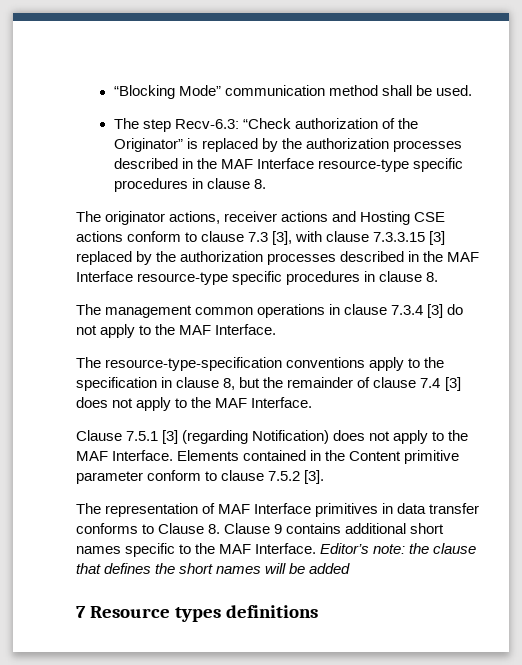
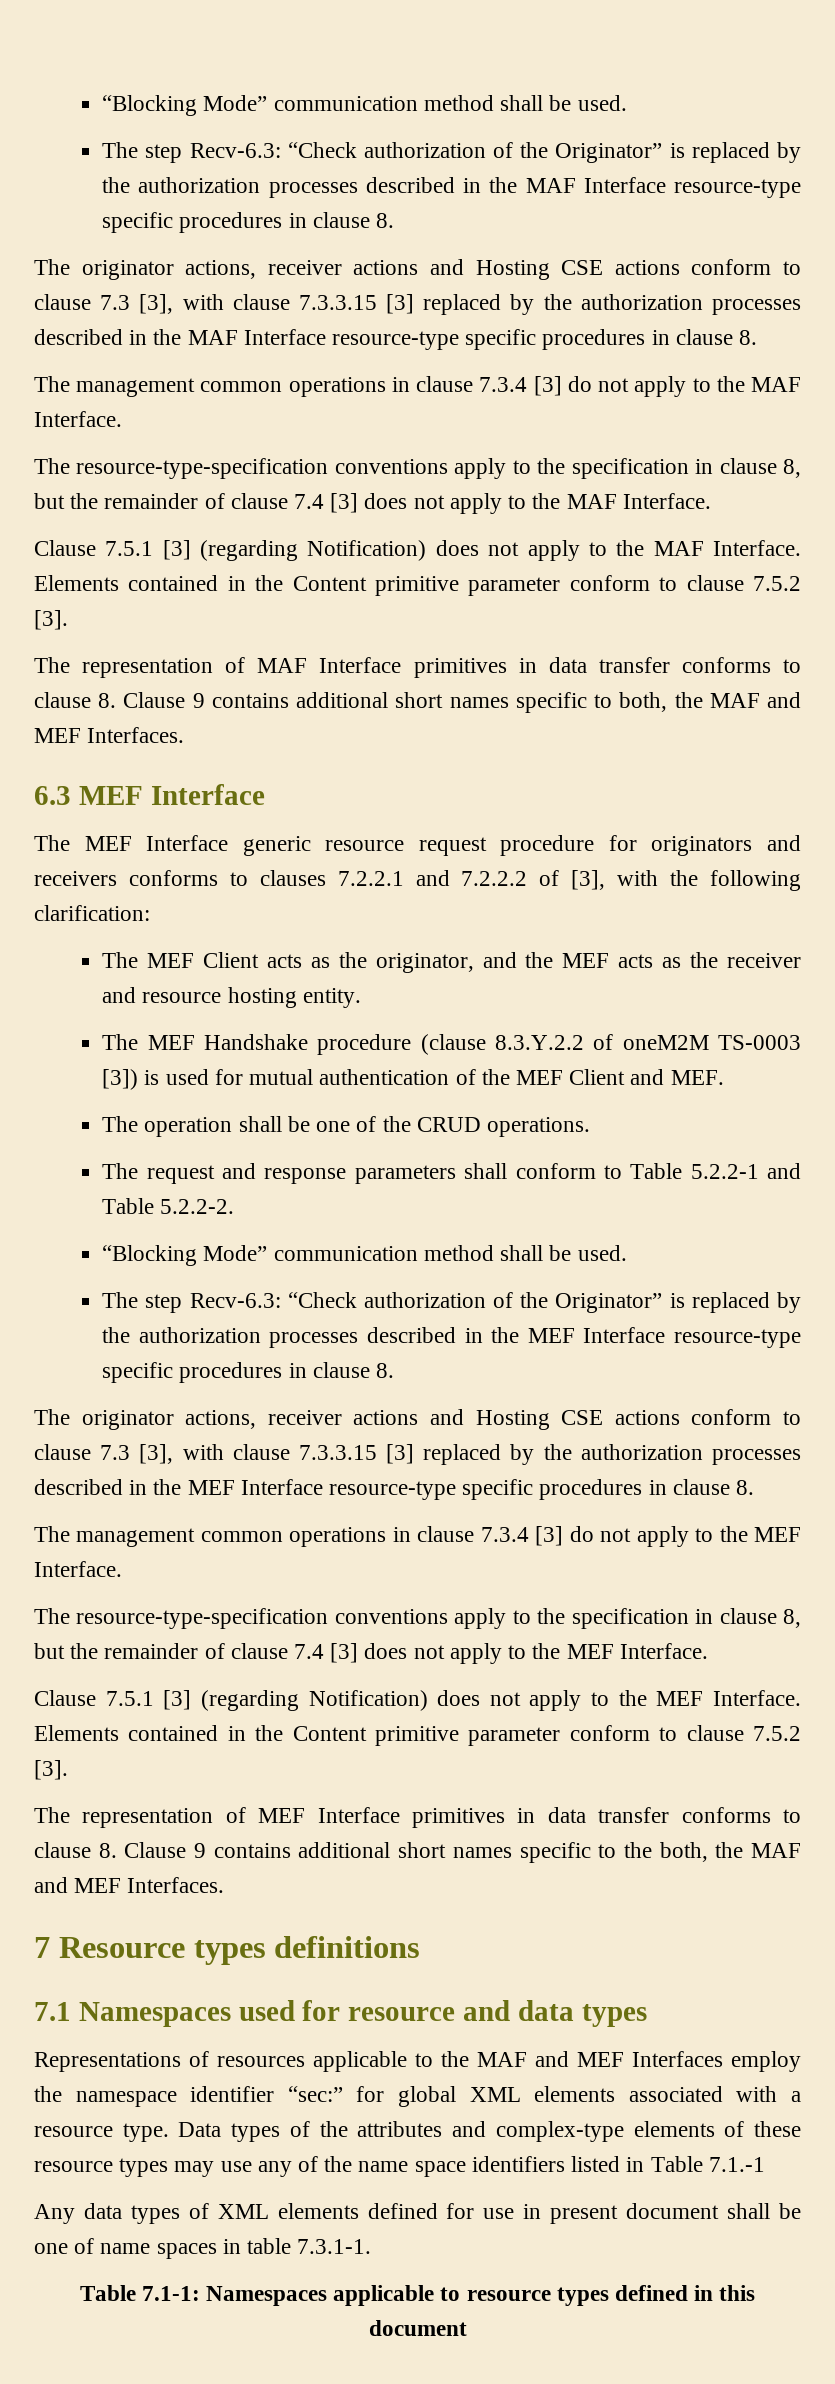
- The representation of MAF Interface primitives in data transfer conforms to Clause 8. Clause 9 contains additional short names specific to the MAF Interface. Editor’s note: the clause that defines the short names will be added
+ The representation of MAF Interface primitives in data transfer conforms to clause 8. Clause 9 contains additional short names specific to both, the MAF and MEF Interfaces.
+ 6.3 MEF Interface
+ The MEF Interface generic resource request procedure for originators and receivers conforms to clauses 7.2.2.1 and 7.2.2.2 of [3], with the following clarification:
+ The MEF Client acts as the originator, and the MEF acts as the receiver and resource hosting entity.
+ The MEF Handshake procedure (clause 8.3.Y.2.2 of oneM2M TS-0003 [3]) is used for mutual authentication of the MEF Client and MEF.
+ The operation shall be one of the CRUD operations.
+ The request and response parameters shall conform to Table 5.2.2-1 and Table 5.2.2-2.
+ “Blocking Mode” communication method shall be used.
+ The step Recv-6.3: “Check authorization of the Originator” is replaced by the authorization processes described in the MEF Interface resource-type specific procedures in clause 8.
+ The originator actions, receiver actions and Hosting CSE actions conform to clause 7.3 [3], with clause 7.3.3.15 [3] replaced by the authorization processes described in the MEF Interface resource-type specific procedures in clause 8.
+ The management common operations in clause 7.3.4 [3] do not apply to the MEF Interface.
+ The resource-type-specification conventions apply to the specification in clause 8, but the remainder of clause 7.4 [3] does not apply to the MEF Interface.
+ Clause 7.5.1 [3] (regarding Notification) does not apply to the MEF Interface. Elements contained in the Content primitive parameter conform to clause 7.5.2 [3].
+ The representation of MEF Interface primitives in data transfer conforms to clause 8. Clause 9 contains additional short names specific to the both, the MAF and MEF Interfaces.
  7 Resource types definitions
+ 7.1 Namespaces used for resource and data types
+ Representations of resources applicable to the MAF and MEF Interfaces employ the namespace identifier “sec:” for global XML elements associated with a resource type. Data types of the attributes and complex-type elements of these resource types may use any of the name space identifiers listed in Table 7.1.-1
+ Any data types of XML elements defined for use in present document shall be one of name spaces in table 7.3.1-1.
+ Table 7.1-1: Namespaces applicable to resource types defined in this document

